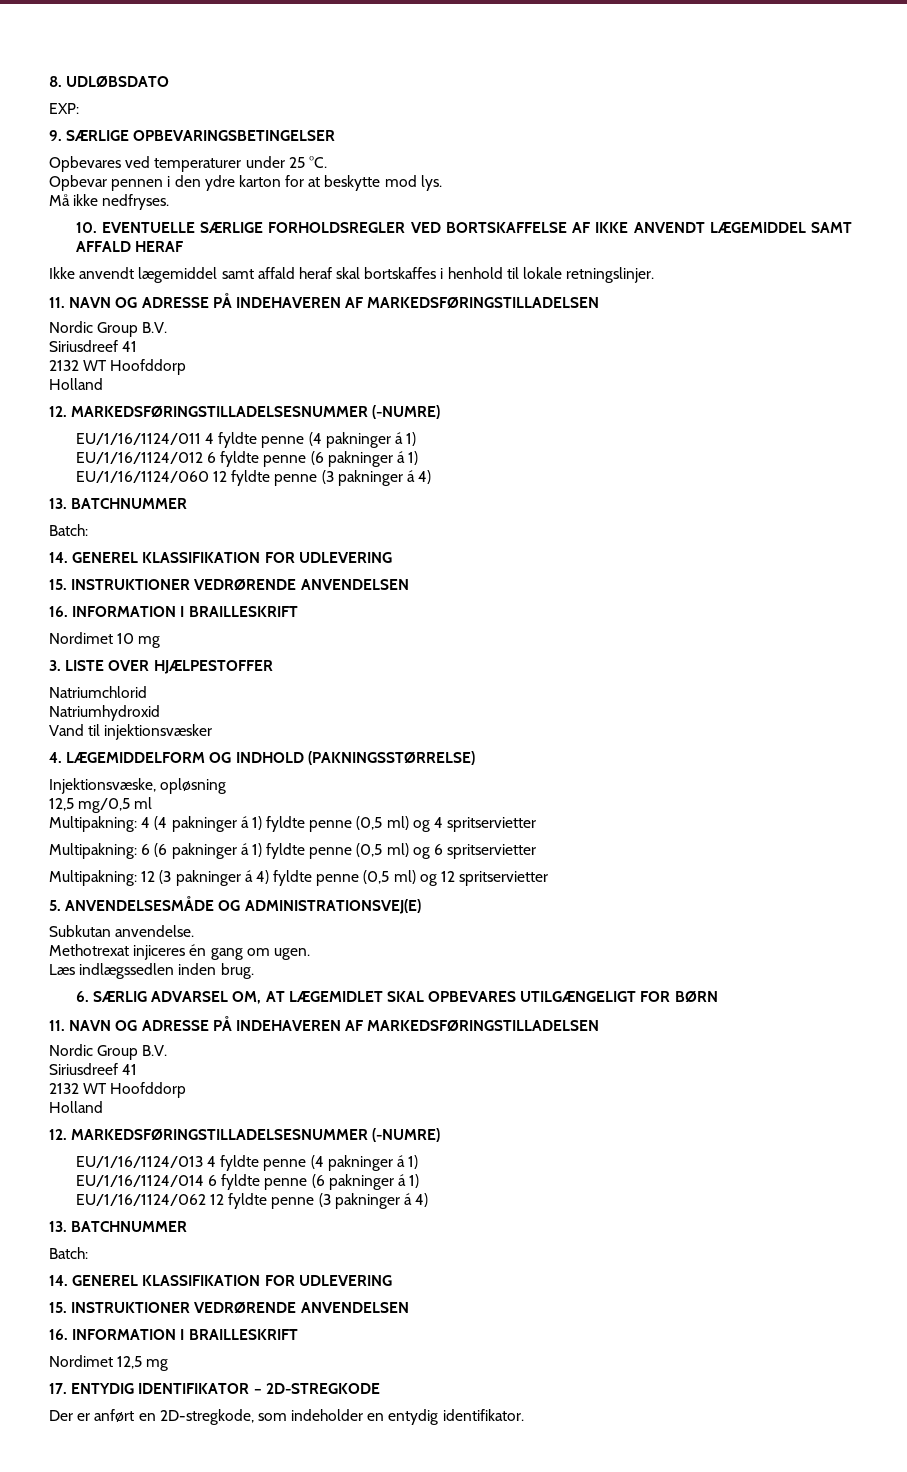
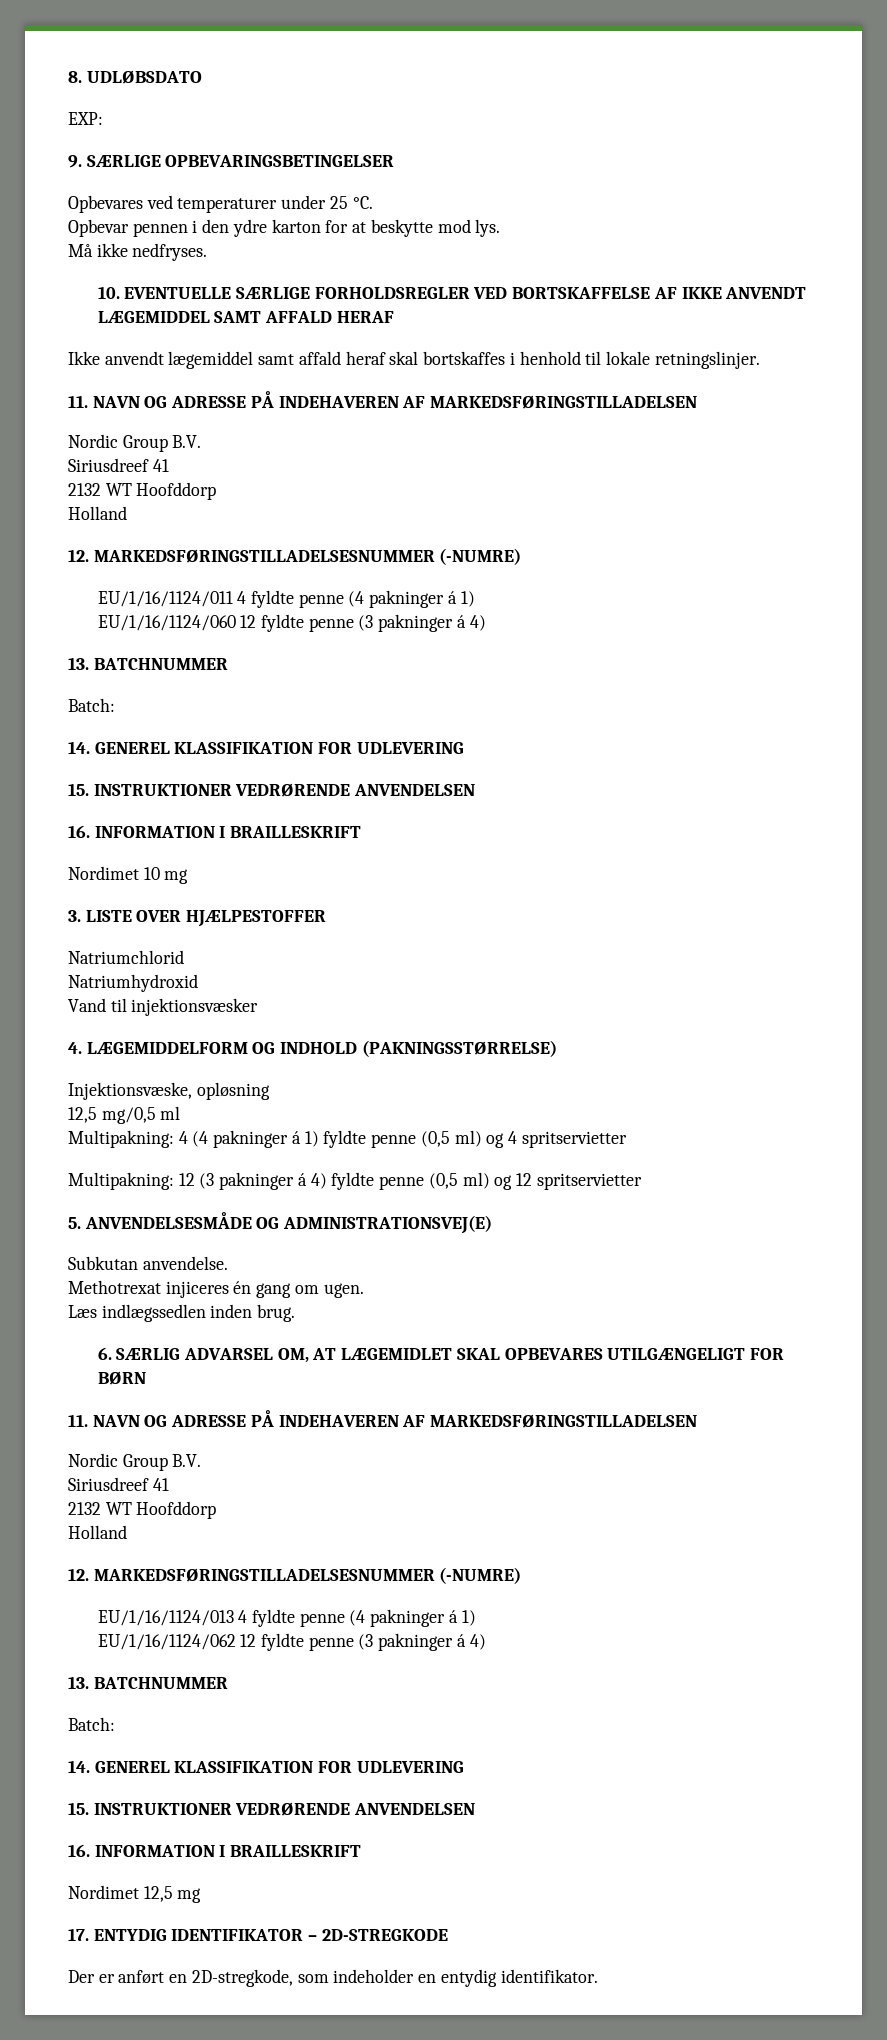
- EU/1/16/1124/012 6 fyldte penne (6 pakninger á 1)
- Multipakning: 6 (6 pakninger á 1) fyldte penne (0,5 ml) og 6 spritservietter
- EU/1/16/1124/014 6 fyldte penne (6 pakninger á 1)

